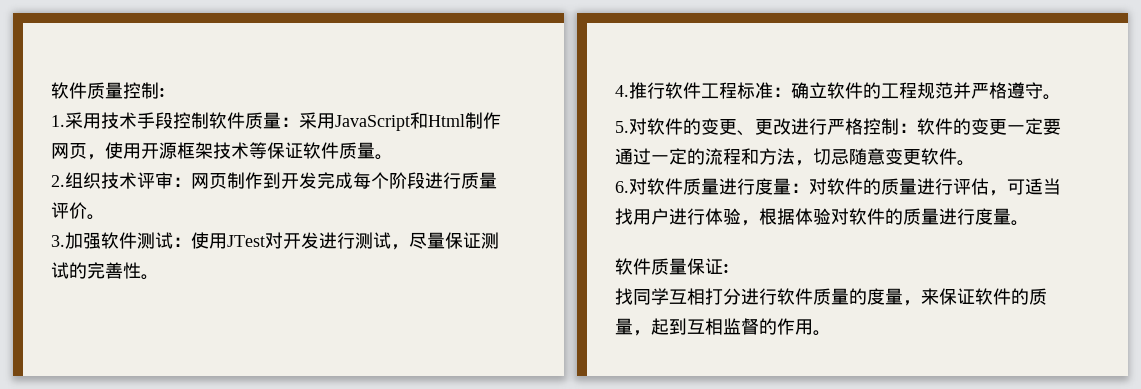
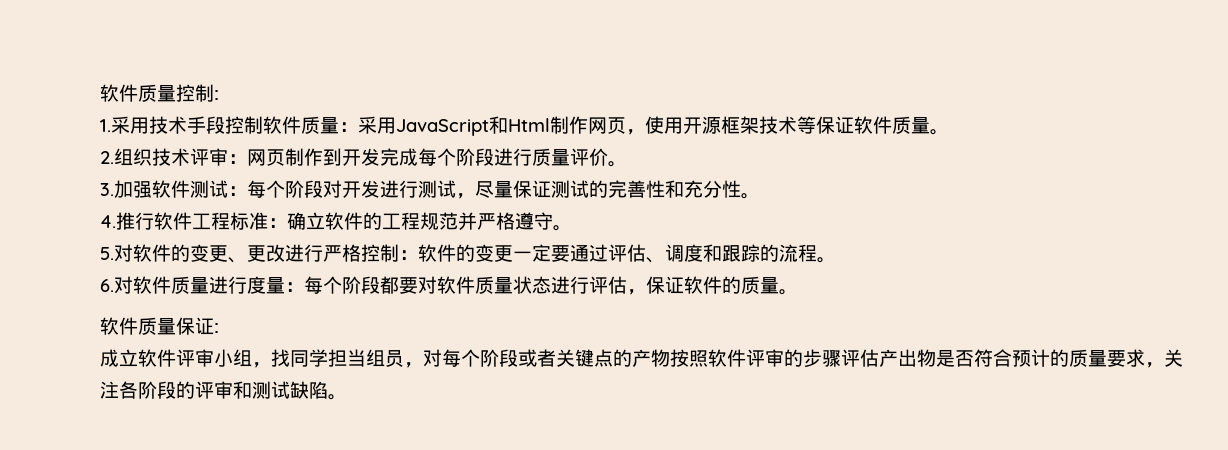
- 3.加强软件测试：使用JTest对开发进行测试，尽量保证测试的完善性。
+ 3.加强软件测试：每个阶段对开发进行测试，尽量保证测试的完善性和充分性。
- 5.对软件的变更、更改进行严格控制：软件的变更一定要通过一定的流程和方法，切忌随意变更软件。
+ 5.对软件的变更、更改进行严格控制：软件的变更一定要通过评估、调度和跟踪的流程。
- 6.对软件质量进行度量：对软件的质量进行评估，可适当找用户进行体验，根据体验对软件的质量进行度量。
+ 6.对软件质量进行度量：每个阶段都要对软件质量状态进行评估，保证软件的质量。
- 找同学互相打分进行软件质量的度量，来保证软件的质量，起到互相监督的作用。
+ 成立软件评审小组，找同学担当组员，对每个阶段或者关键点的产物按照软件评审的步骤评估产出物是否符合预计的质量要求，关注各阶段的评审和测试缺陷。

